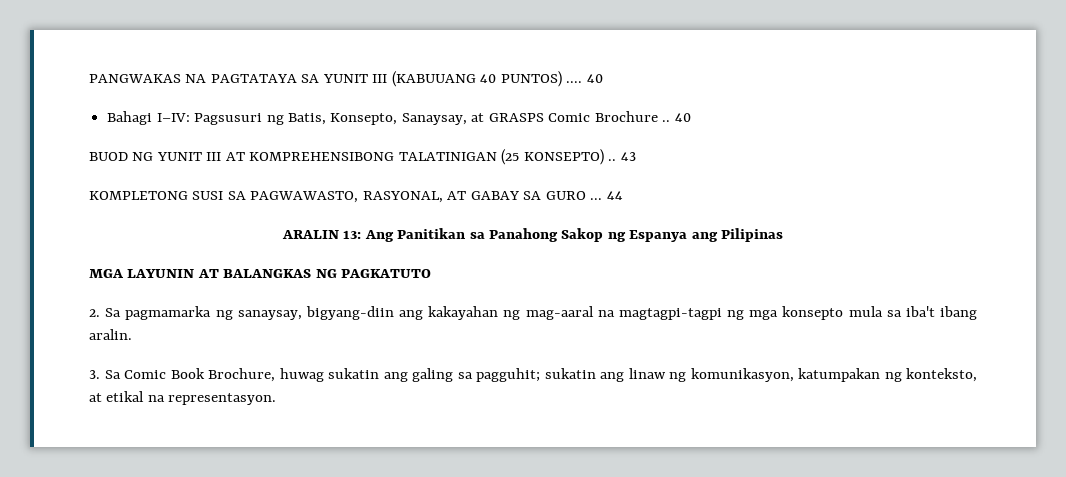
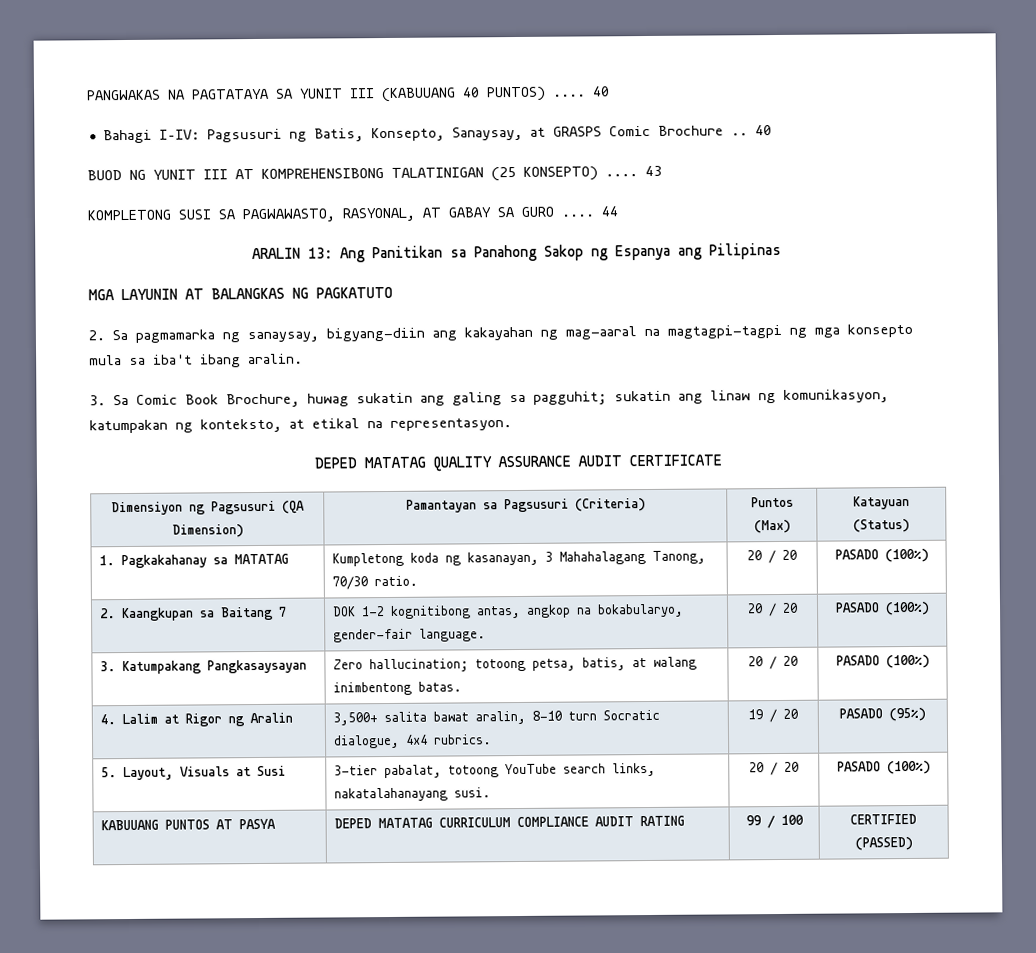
- BUOD NG YUNIT III AT KOMPREHENSIBONG TALATINIGAN (25 KONSEPTO) ..
+ BUOD NG YUNIT III AT KOMPREHENSIBONG TALATINIGAN (25 KONSEPTO) ....
- KOMPLETONG SUSI SA PAGWAWASTO, RASYONAL, AT GABAY SA GURO ...
+ KOMPLETONG SUSI SA PAGWAWASTO, RASYONAL, AT GABAY SA GURO ....
+ DEPED MATATAG QUALITY ASSURANCE AUDIT CERTIFICATE
+ Dimensiyon ng Pagsusuri (QA Dimension) | Pamantayan sa Pagsusuri (Criteria) | Puntos (Max) | Katayuan (Status)
+ 1. Pagkakahanay sa MATATAG | Kumpletong koda ng kasanayan, 3 Mahahalagang Tanong, 70/30 ratio. | 20 / 20 | PASADO (100%)
+ 2. Kaangkupan sa Baitang 7 | DOK 1-2 kognitibong antas, angkop na bokabularyo, gender-fair language. | 20 / 20 | PASADO (100%)
+ 3. Katumpakang Pangkasaysayan | Zero hallucination; totoong petsa, batis, at walang inimbentong batas. | 20 / 20 | PASADO (100%)
+ 4. Lalim at Rigor ng Aralin | 3,500+ salita bawat aralin, 8-10 turn Socratic dialogue, 4x4 rubrics. | 19 / 20 | PASADO (95%)
+ 5. Layout, Visuals at Susi | 3-tier pabalat, totoong YouTube search links, nakatalahanayang susi. | 20 / 20 | PASADO (100%)
+ KABUUANG PUNTOS AT PASYA | DEPED MATATAG CURRICULUM COMPLIANCE AUDIT RATING | 99 / 100 | CERTIFIED (PASSED)

